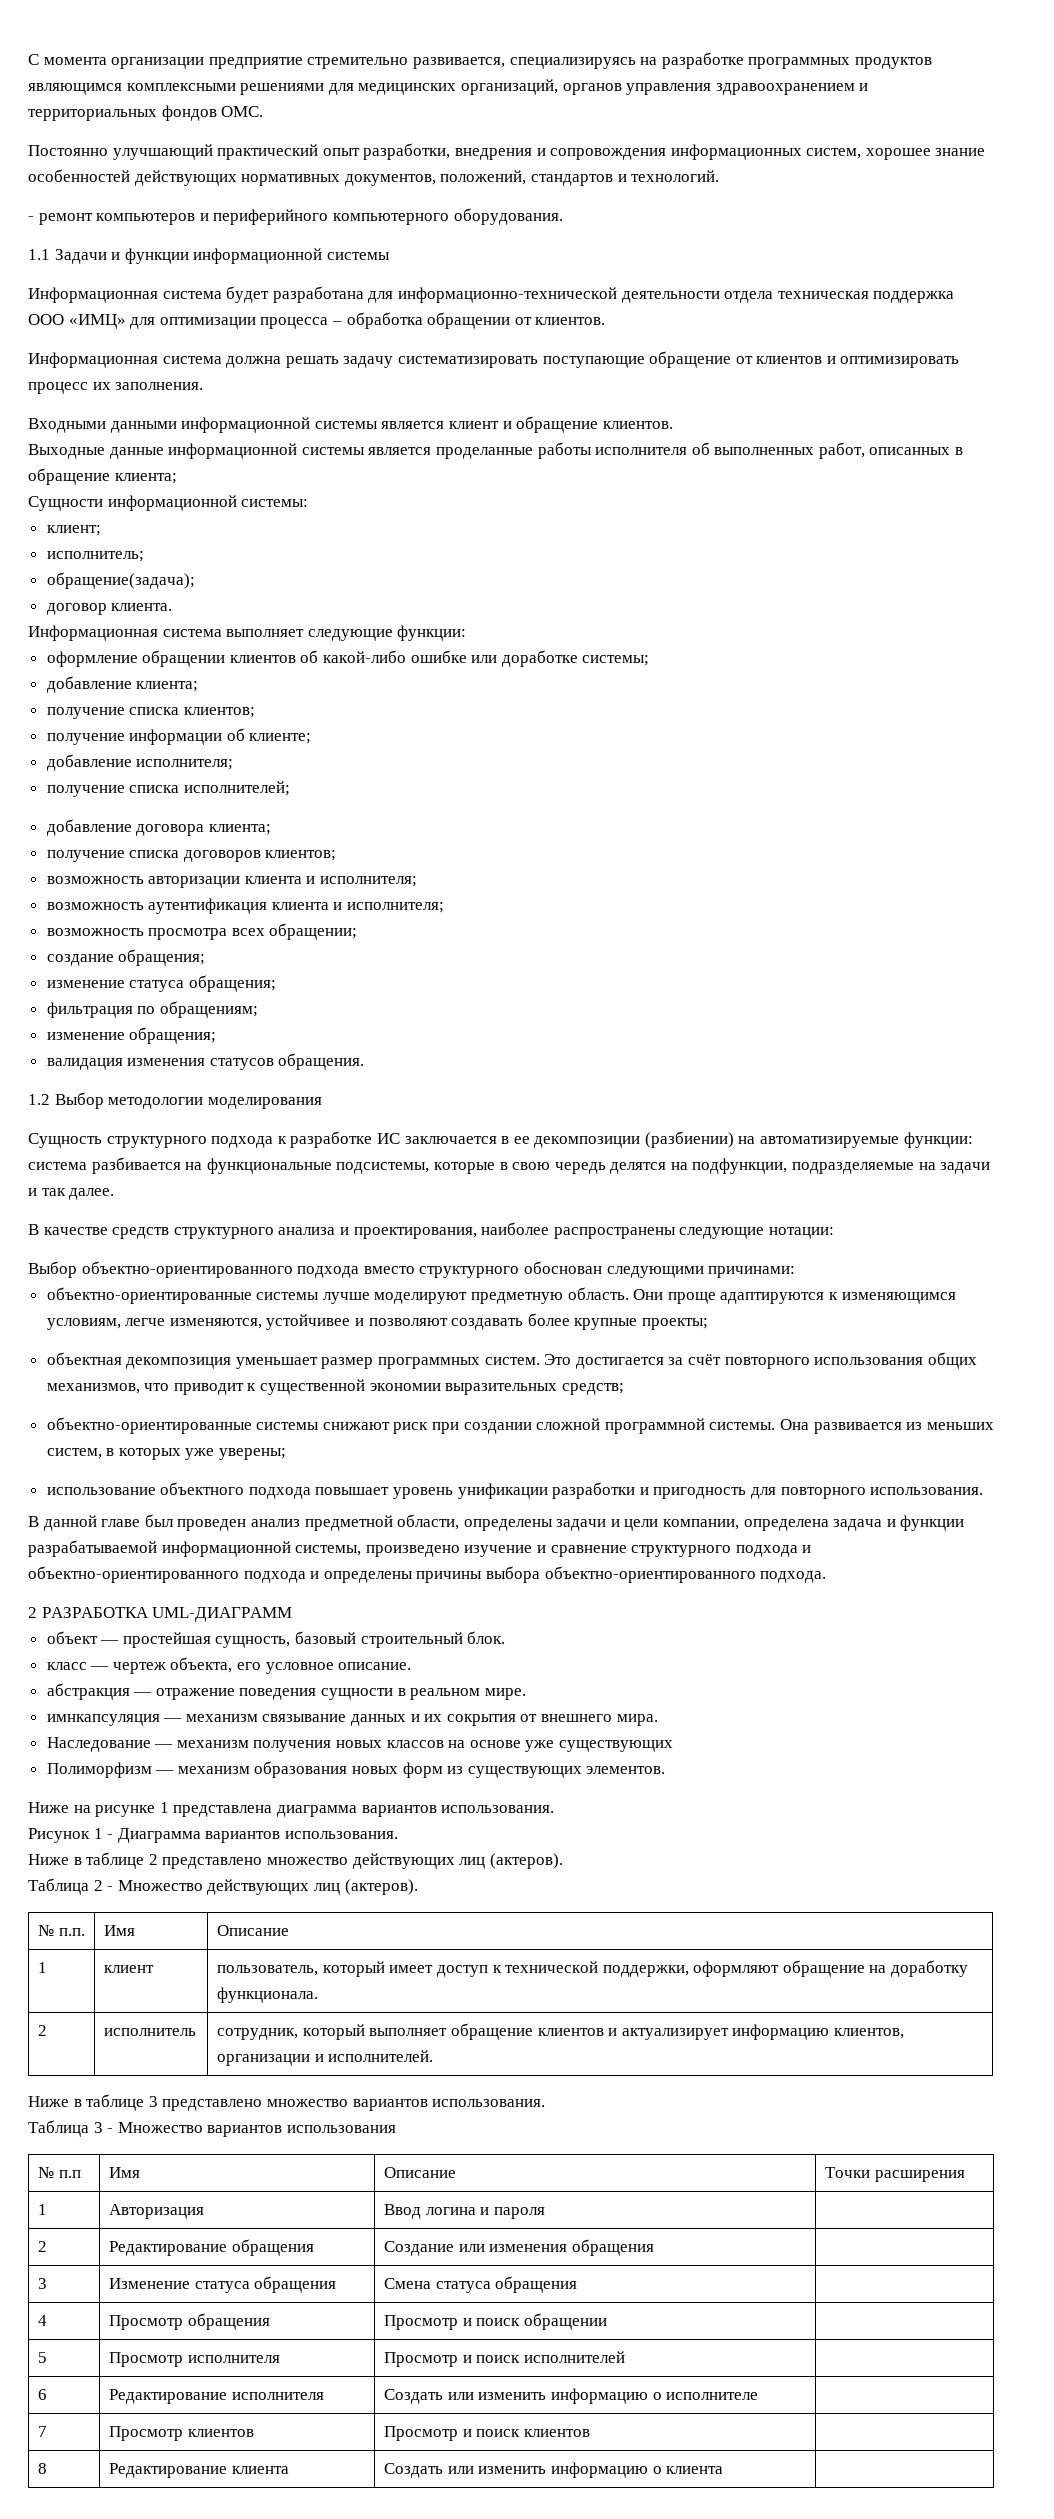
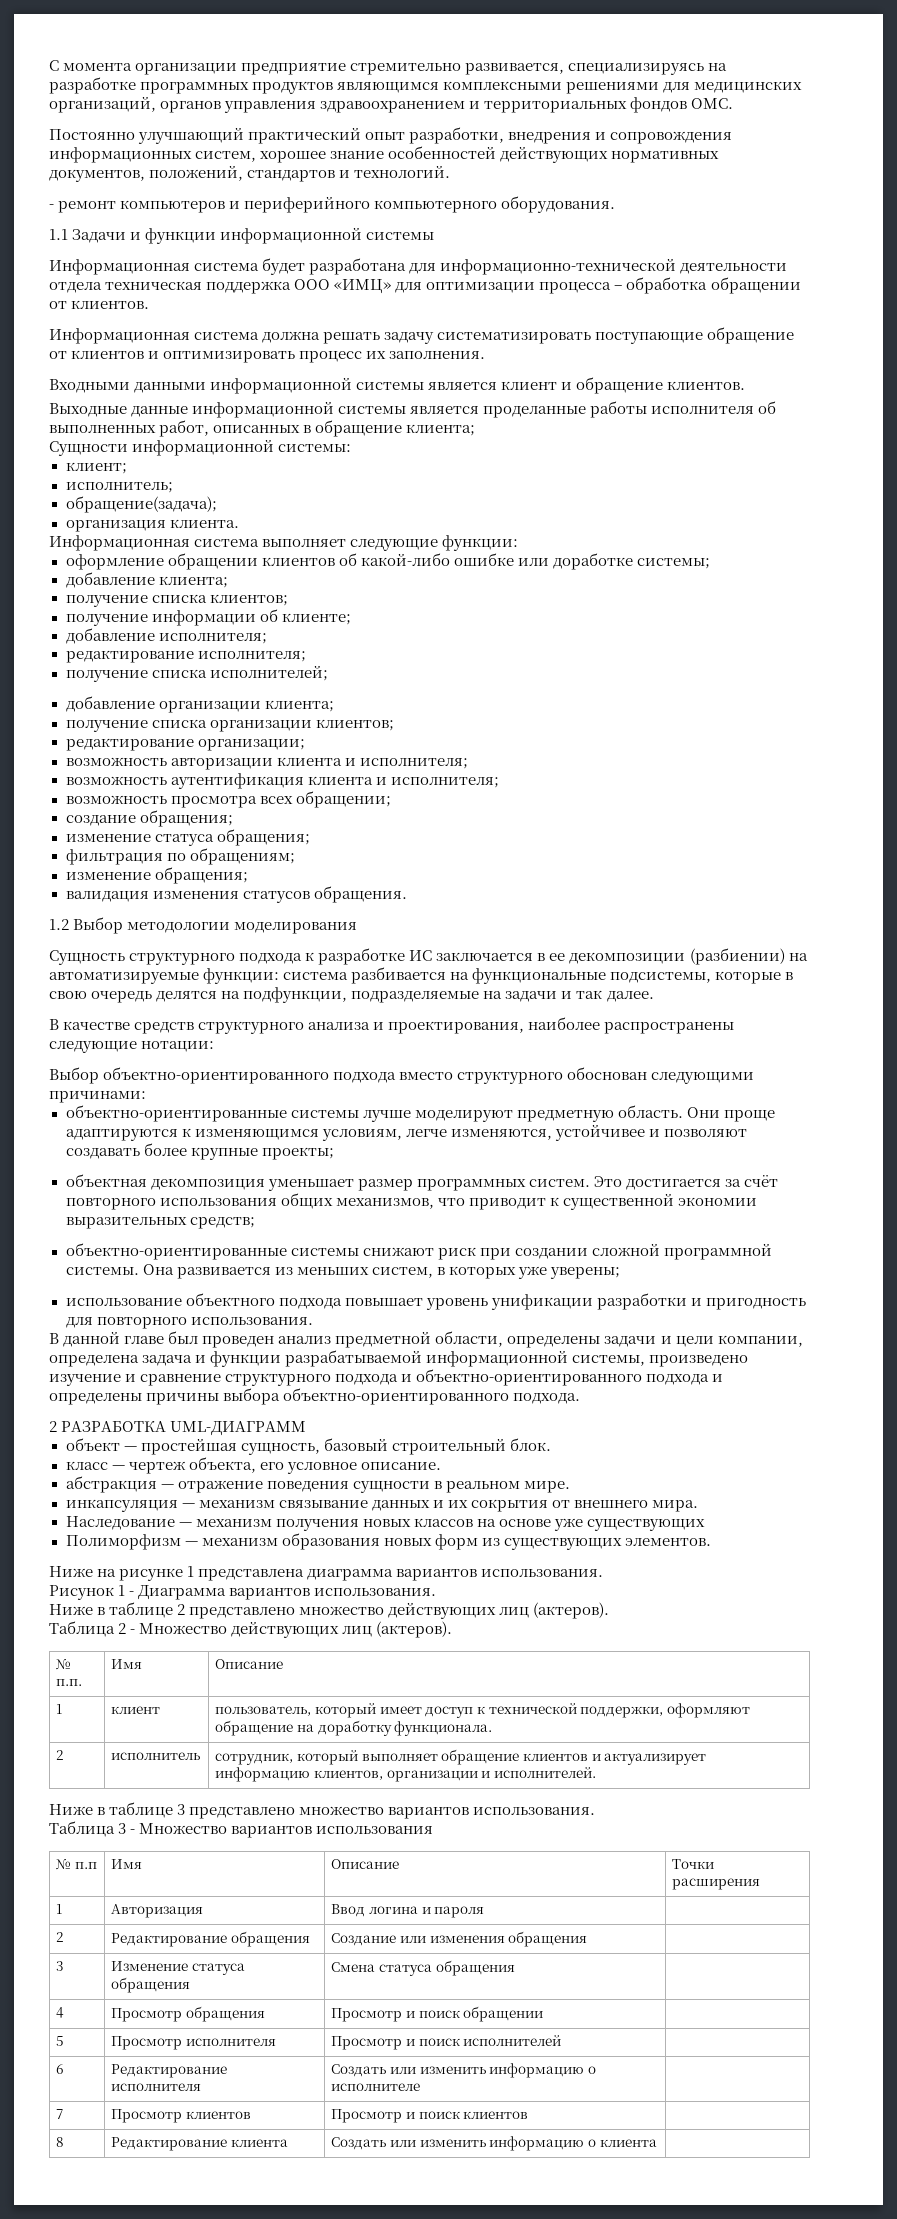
- договор клиента.
+ организация клиента.
+ редактирование исполнителя;
- добавление договора клиента;
- получение списка договоров клиентов;
+ добавление организации клиента;
+ получение списка организации клиентов;
+ редактирование организации;
- Сущность структурного подхода к разработке ИС заключается в ее декомпозиции (разбиении) на автоматизируемые функции: система разбивается на функциональные подсистемы, которые в свою чередь делятся на подфункции, подразделяемые на задачи и так далее.
+ Сущность структурного подхода к разработке ИС заключается в ее декомпозиции (разбиении) на автоматизируемые функции: система разбивается на функциональные подсистемы, которые в свою очередь делятся на подфункции, подразделяемые на задачи и так далее.
- имнкапсуляция — механизм связывание данных и их сокрытия от внешнего мира.
+ инкапсуляция — механизм связывание данных и их сокрытия от внешнего мира.

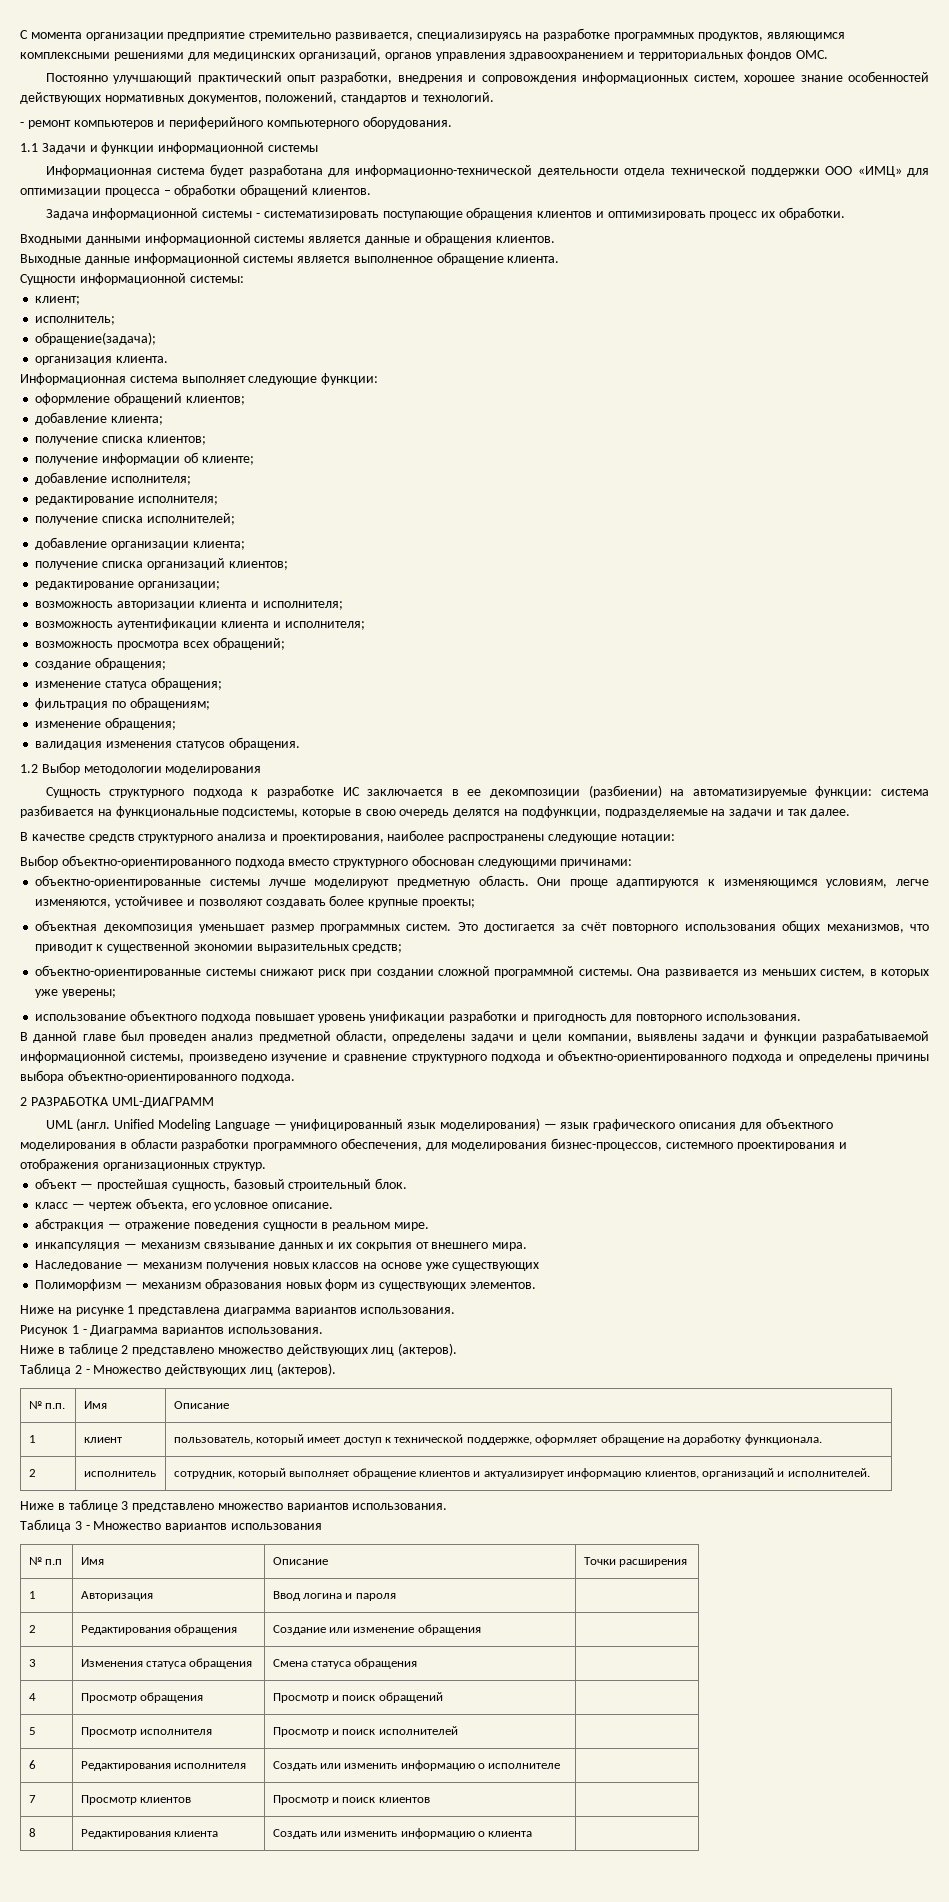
- С момента организации предприятие стремительно развивается, специализируясь на разработке программных продуктов являющимся комплексными решениями для медицинских организаций, органов управления здравоохранением и территориальных фондов ОМС.
+ С момента организации предприятие стремительно развивается, специализируясь на разработке программных продуктов, являющимся комплексными решениями для медицинских организаций, органов управления здравоохранением и территориальных фондов ОМС.
- Информационная система будет разработана для информационно-технической деятельности отдела техническая поддержка ООО «ИМЦ» для оптимизации процесса – обработка обращении от клиентов.
- Информационная система должна решать задачу систематизировать поступающие обращение от клиентов и оптимизировать процесс их заполнения.
+ Информационная система будет разработана для информационно-технической деятельности отдела технической поддержки ООО «ИМЦ» для оптимизации процесса – обработки обращений клиентов.
+ Задача информационной системы - систематизировать поступающие обращения клиентов и оптимизировать процесс их обработки.
- Входными данными информационной системы является клиент и обращение клиентов.
+ Входными данными информационной системы является данные и обращения клиентов.
- Выходные данные информационной системы является проделанные работы исполнителя об выполненных работ, описанных в обращение клиента;
+ Выходные данные информационной системы является выполненное обращение клиента.
- оформление обращении клиентов об какой-либо ошибке или доработке системы;
+ оформление обращений клиентов;
- получение списка организации клиентов;
+ получение списка организаций клиентов;
- возможность аутентификация клиента и исполнителя;
+ возможность аутентификации клиента и исполнителя;
- возможность просмотра всех обращении;
+ возможность просмотра всех обращений;
- В данной главе был проведен анализ предметной области, определены задачи и цели компании, определена задача и функции разрабатываемой информационной системы, произведено изучение и сравнение структурного подхода и объектно-ориентированного подхода и определены причины выбора объектно-ориентированного подхода.
+ В данной главе был проведен анализ предметной области, определены задачи и цели компании, выявлены задачи и функции разрабатываемой информационной системы, произведено изучение и сравнение структурного подхода и объектно-ориентированного подхода и определены причины выбора объектно-ориентированного подхода.
+ UML (англ. Unified Modeling Language — унифицированный язык моделирования) — язык графического описания для объектного моделирования в области разработки программного обеспечения, для моделирования бизнес-процессов, системного проектирования и отображения организационных структур.
- 1 | клиент | пользователь, который имеет доступ к технической поддержки, оформляют обращение на доработку функционала.
+ 1 | клиент | пользователь, который имеет доступ к технической поддержке, оформляет обращение на доработку функционала.
- 2 | исполнитель | сотрудник, который выполняет обращение клиентов и актуализирует информацию клиентов, организации и исполнителей.
+ 2 | исполнитель | сотрудник, который выполняет обращение клиентов и актуализирует информацию клиентов, организаций и исполнителей.
- 2 | Редактирование обращения | Создание или изменения обращения |
+ 2 | Редактирования обращения | Создание или изменение обращения |
- 3 | Изменение статуса обращения | Смена статуса обращения |
+ 3 | Изменения статуса обращения | Смена статуса обращения |
- 4 | Просмотр обращения | Просмотр и поиск обращении |
+ 4 | Просмотр обращения | Просмотр и поиск обращений |
- 6 | Редактирование исполнителя | Создать или изменить информацию о исполнителе |
+ 6 | Редактирования исполнителя | Создать или изменить информацию о исполнителе |
- 8 | Редактирование клиента | Создать или изменить информацию о клиента |
+ 8 | Редактирования клиента | Создать или изменить информацию о клиента |

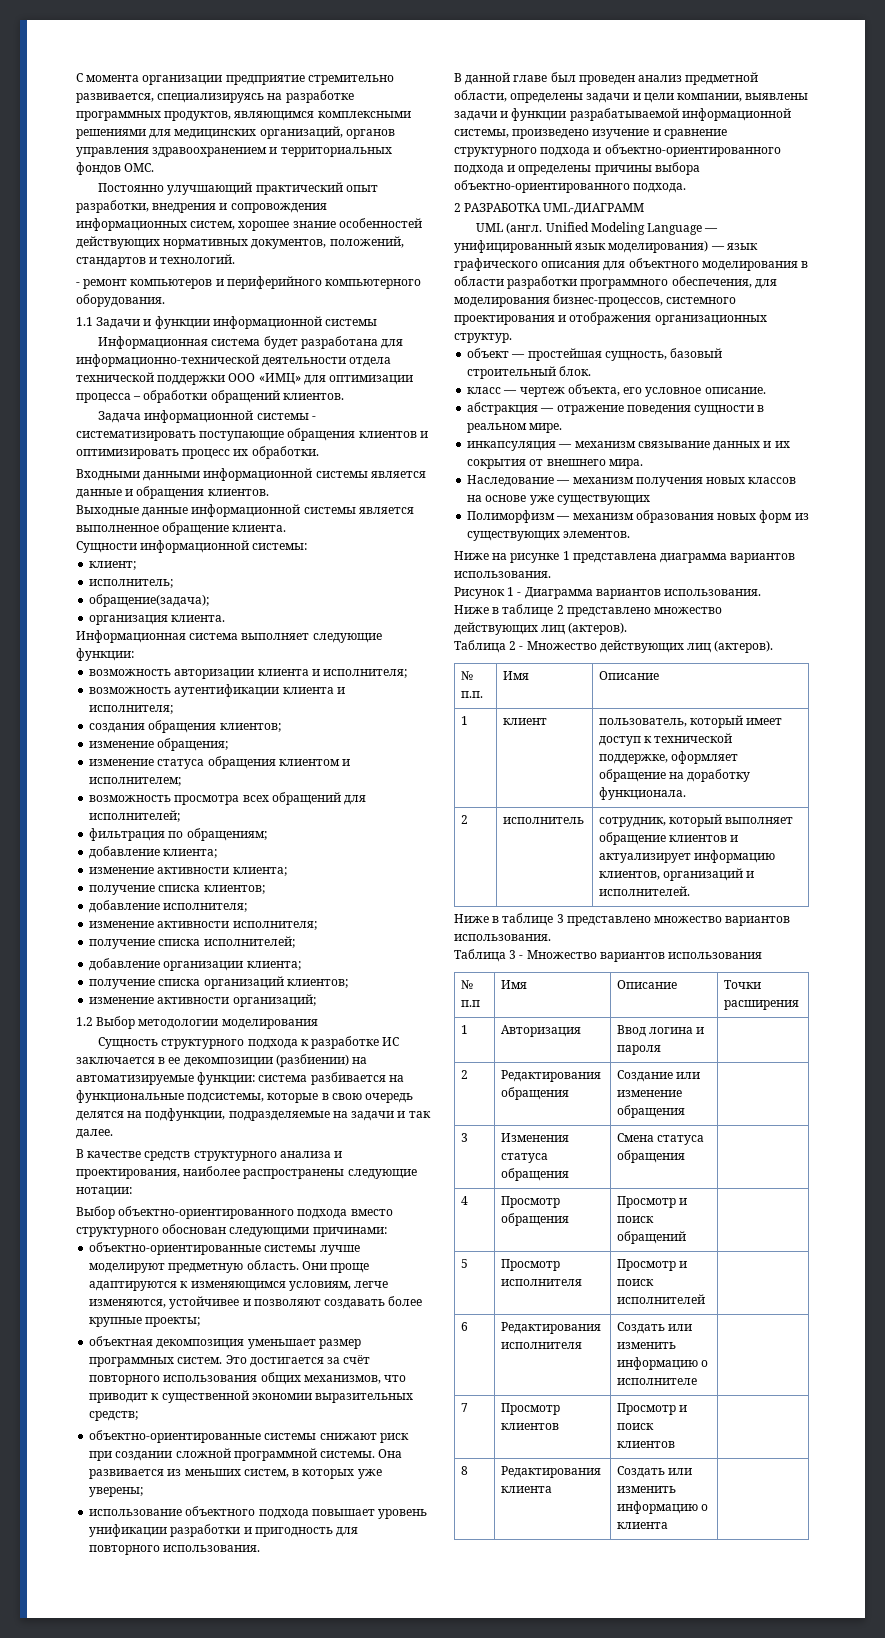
- оформление обращений клиентов;
+ возможность авторизации клиента и исполнителя;
+ возможность аутентификации клиента и исполнителя;
+ создания обращения клиентов;
+ изменение обращения;
+ изменение статуса обращения клиентом и исполнителем;
+ возможность просмотра всех обращений для исполнителей;
+ фильтрация по обращениям;
+ изменение активности клиента;
- получение информации об клиенте;
- редактирование исполнителя;
+ изменение активности исполнителя;
- редактирование организации;
- возможность авторизации клиента и исполнителя;
- возможность аутентификации клиента и исполнителя;
- возможность просмотра всех обращений;
- создание обращения;
- изменение статуса обращения;
- фильтрация по обращениям;
- изменение обращения;
- валидация изменения статусов обращения.
+ изменение активности организаций;

